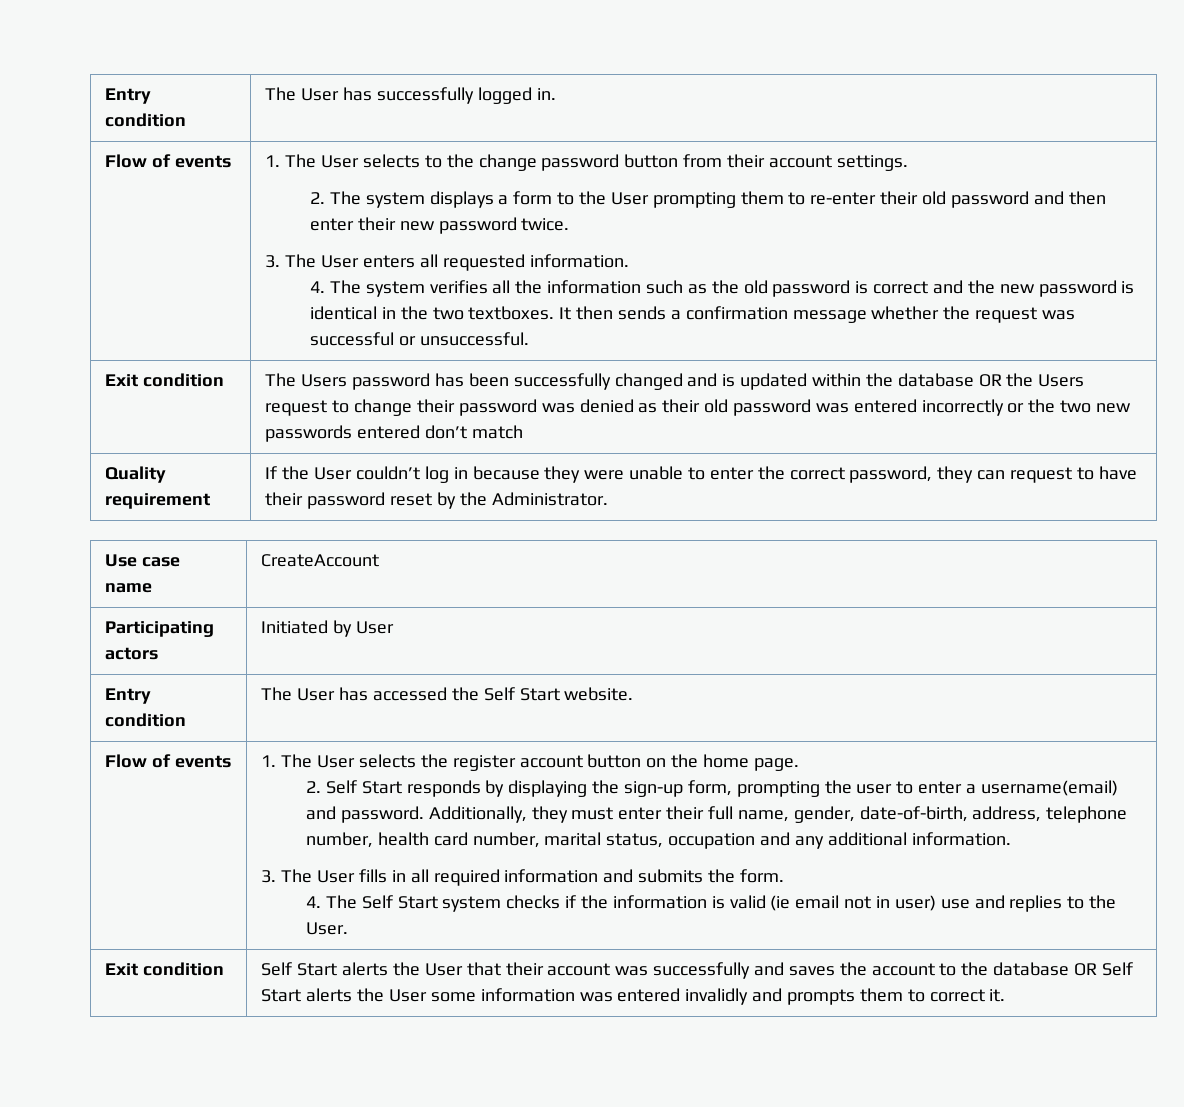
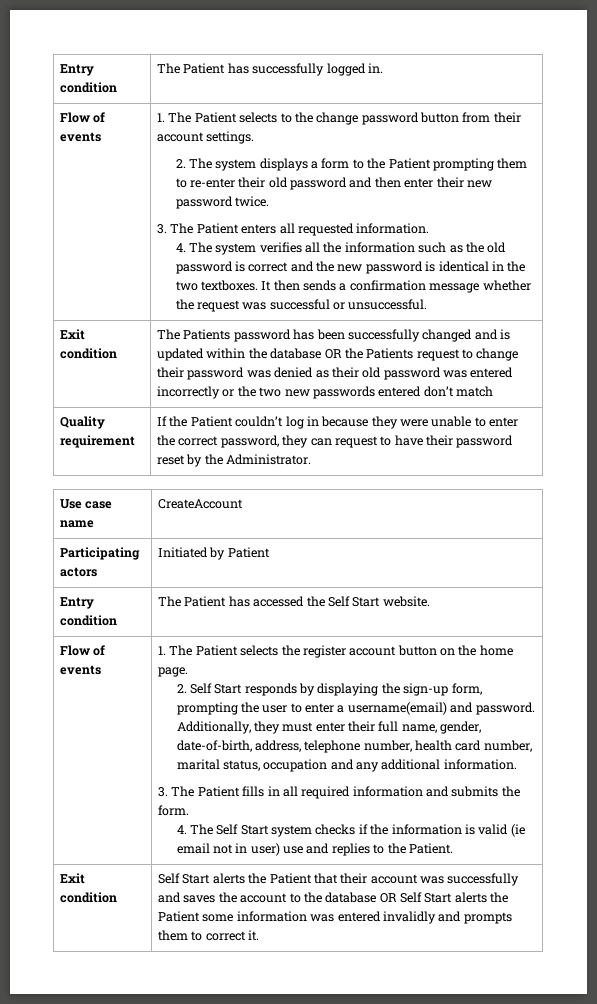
- Entry condition | The User has successfully logged in.
+ Entry condition | The Patient has successfully logged in.
- 1. The User selects to the change password button from their account settings.
+ 1. The Patient selects to the change password button from their account settings.
- 2. The system displays a form to the User prompting them to re-enter their old password and then enter their new password twice.
+ 2. The system displays a form to the Patient prompting them to re-enter their old password and then enter their new password twice.
- 3. The User enters all requested information.
+ 3. The Patient enters all requested information.
- Exit condition | The Users password has been successfully changed and is updated within the database OR the Users request to change their password was denied as their old password was entered incorrectly or the two new passwords entered don’t match
+ Exit condition | The Patients password has been successfully changed and is updated within the database OR the Patients request to change their password was denied as their old password was entered incorrectly or the two new passwords entered don’t match
- Quality requirement | If the User couldn’t log in because they were unable to enter the correct password, they can request to have their password reset by the Administrator.
+ Quality requirement | If the Patient couldn’t log in because they were unable to enter the correct password, they can request to have their password reset by the Administrator.
- Participating actors | Initiated by User
- Entry condition | The User has accessed the Self Start website.
+ Participating actors | Initiated by Patient
+ Entry condition | The Patient has accessed the Self Start website.
- 1. The User selects the register account button on the home page.
+ 1. The Patient selects the register account button on the home page.
- 3. The User fills in all required information and submits the form.
+ 3. The Patient fills in all required information and submits the form.
- 4. The Self Start system checks if the information is valid (ie email not in user) use and replies to the User.
+ 4. The Self Start system checks if the information is valid (ie email not in user) use and replies to the Patient.
- Exit condition | Self Start alerts the User that their account was successfully and saves the account to the database OR Self Start alerts the User some information was entered invalidly and prompts them to correct it.
+ Exit condition | Self Start alerts the Patient that their account was successfully and saves the account to the database OR Self Start alerts the Patient some information was entered invalidly and prompts them to correct it.

